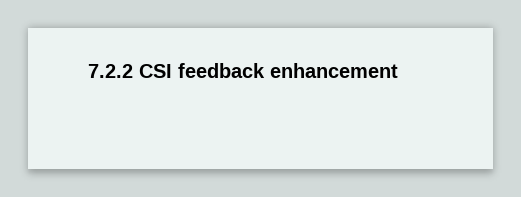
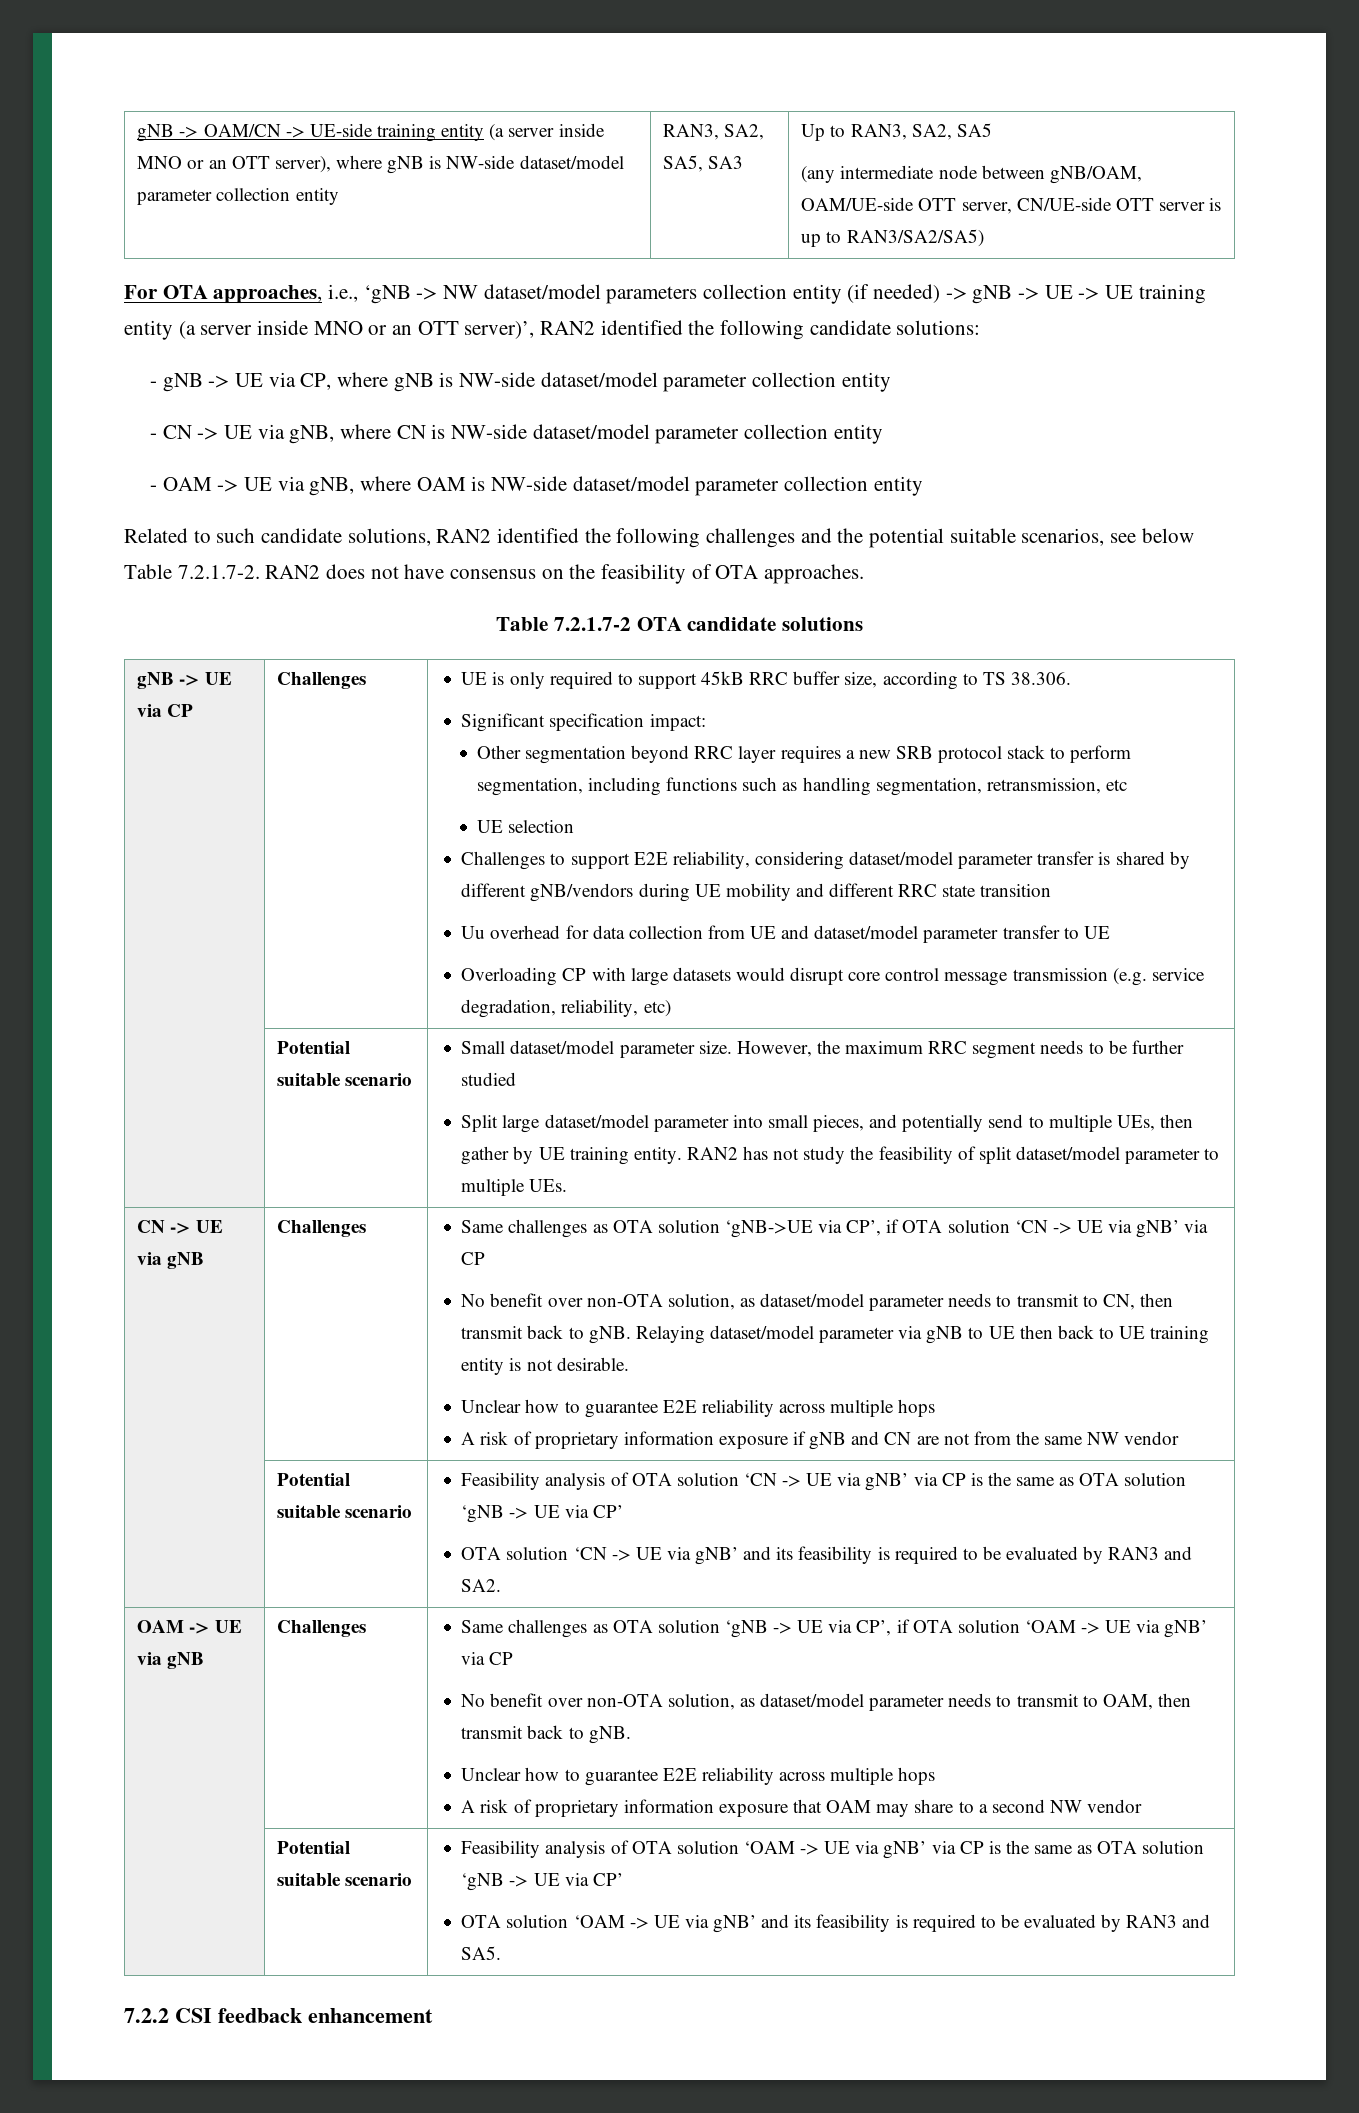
+ gNB -> OAM/CN -> UE-side training entity (a server inside MNO or an OTT server), where gNB is NW-side dataset/model parameter collection entity | RAN3, SA2, SA5, SA3 | Up to RAN3, SA2, SA5
+ (any intermediate node between gNB/OAM, OAM/UE-side OTT server, CN/UE-side OTT server is up to RAN3/SA2/SA5)
+ For OTA approaches, i.e., ‘gNB -> NW dataset/model parameters collection entity (if needed) -> gNB -> UE -> UE training entity (a server inside MNO or an OTT server)’, RAN2 identified the following candidate solutions:
+ - gNB -> UE via CP, where gNB is NW-side dataset/model parameter collection entity
+ - CN -> UE via gNB, where CN is NW-side dataset/model parameter collection entity
+ - OAM -> UE via gNB, where OAM is NW-side dataset/model parameter collection entity
+ Related to such candidate solutions, RAN2 identified the following challenges and the potential suitable scenarios, see below Table 7.2.1.7-2. RAN2 does not have consensus on the feasibility of OTA approaches.
+ Table 7.2.1.7-2 OTA candidate solutions
+ gNB -> UE via CP | Challenges | UE is only required to support 45kB RRC buffer size, according to TS 38.306.
+ Significant specification impact:
+ Other segmentation beyond RRC layer requires a new SRB protocol stack to perform segmentation, including functions such as handling segmentation, retransmission, etc
+ UE selection
+ Challenges to support E2E reliability, considering dataset/model parameter transfer is shared by different gNB/vendors during UE mobility and different RRC state transition
+ Uu overhead for data collection from UE and dataset/model parameter transfer to UE
+ Overloading CP with large datasets would disrupt core control message transmission (e.g. service degradation, reliability, etc)
+ | Potential suitable scenario | Small dataset/model parameter size. However, the maximum RRC segment needs to be further studied
+ Split large dataset/model parameter into small pieces, and potentially send to multiple UEs, then gather by UE training entity. RAN2 has not study the feasibility of split dataset/model parameter to multiple UEs.
+ CN -> UE via gNB | Challenges | Same challenges as OTA solution ‘gNB->UE via CP’, if OTA solution ‘CN -> UE via gNB’ via CP
+ No benefit over non-OTA solution, as dataset/model parameter needs to transmit to CN, then transmit back to gNB. Relaying dataset/model parameter via gNB to UE then back to UE training entity is not desirable.
+ Unclear how to guarantee E2E reliability across multiple hops
+ A risk of proprietary information exposure if gNB and CN are not from the same NW vendor
+ | Potential suitable scenario | Feasibility analysis of OTA solution ‘CN -> UE via gNB’ via CP is the same as OTA solution ‘gNB -> UE via CP’
+ OTA solution ‘CN -> UE via gNB’ and its feasibility is required to be evaluated by RAN3 and SA2.
+ OAM -> UE via gNB | Challenges | Same challenges as OTA solution ‘gNB -> UE via CP’, if OTA solution ‘OAM -> UE via gNB’ via CP
+ No benefit over non-OTA solution, as dataset/model parameter needs to transmit to OAM, then transmit back to gNB.
+ Unclear how to guarantee E2E reliability across multiple hops
+ A risk of proprietary information exposure that OAM may share to a second NW vendor
+ | Potential suitable scenario | Feasibility analysis of OTA solution ‘OAM -> UE via gNB’ via CP is the same as OTA solution ‘gNB -> UE via CP’
+ OTA solution ‘OAM -> UE via gNB’ and its feasibility is required to be evaluated by RAN3 and SA5.

